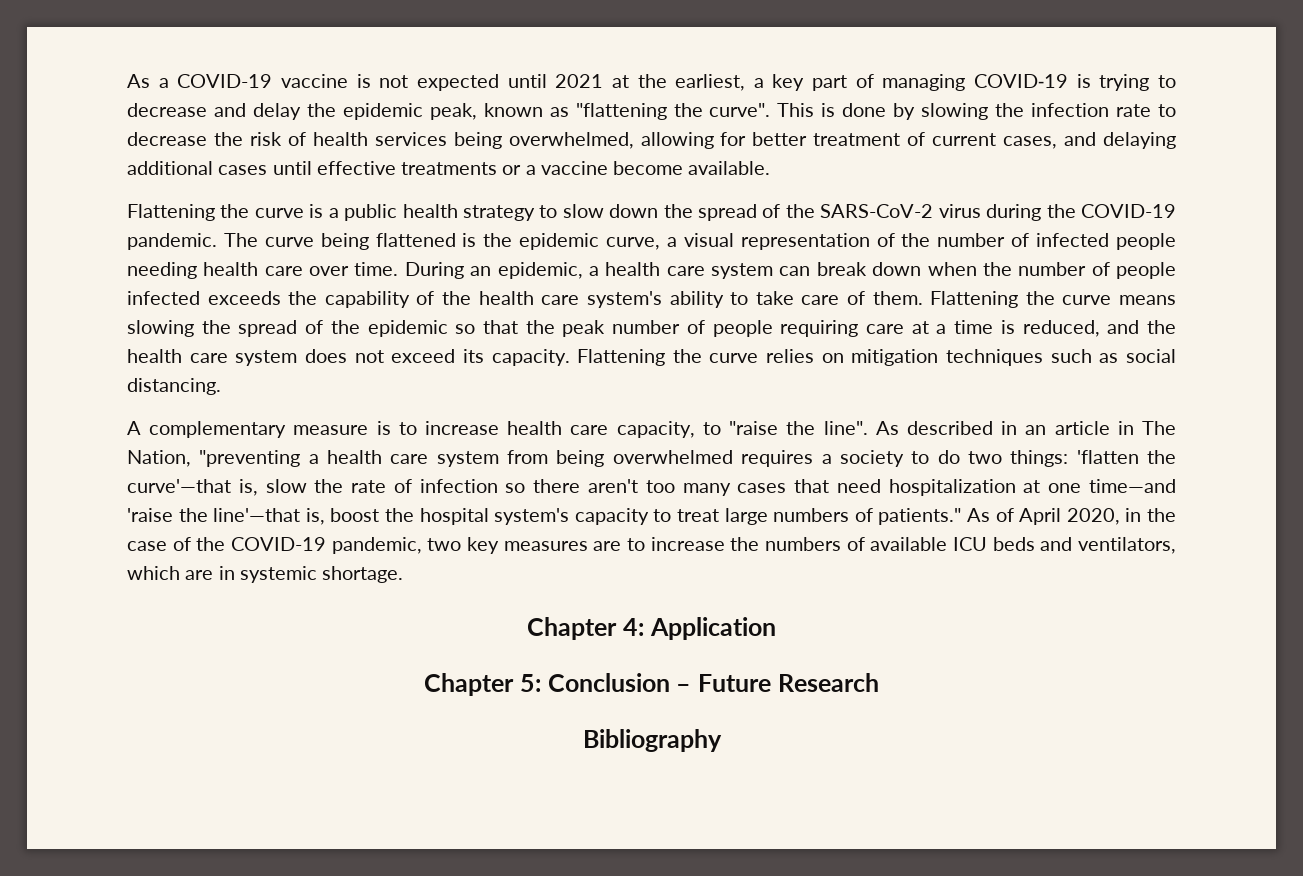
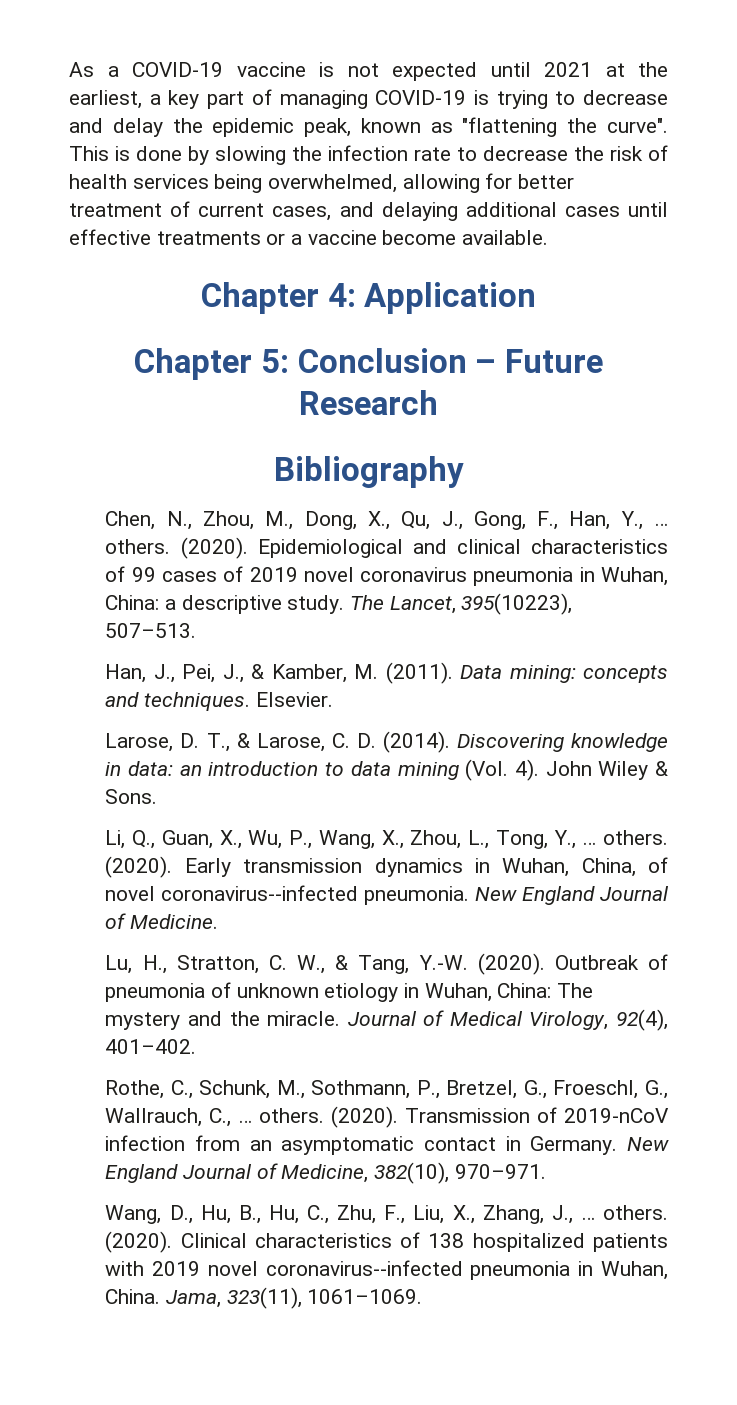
- Flattening the curve is a public health strategy to slow down the spread of the SARS-CoV-2 virus during the COVID-19 pandemic. The curve being flattened is the epidemic curve, a visual representation of the number of infected people needing health care over time. During an epidemic, a health care system can break down when the number of people infected exceeds the capability of the health care system's ability to take care of them. Flattening the curve means slowing the spread of the epidemic so that the peak number of people requiring care at a time is reduced, and the health care system does not exceed its capacity. Flattening the curve relies on mitigation techniques such as social distancing.
- A complementary measure is to increase health care capacity, to "raise the line". As described in an article in The Nation, "preventing a health care system from being overwhelmed requires a society to do two things: 'flatten the curve'—that is, slow the rate of infection so there aren't too many cases that need hospitalization at one time—and 'raise the line'—that is, boost the hospital system's capacity to treat large numbers of patients." As of April 2020, in the case of the COVID-19 pandemic, two key measures are to increase the numbers of available ICU beds and ventilators, which are in systemic shortage.
+ Chen, N., Zhou, M., Dong, X., Qu, J., Gong, F., Han, Y., … others. (2020). Epidemiological and clinical characteristics of 99 cases of 2019 novel coronavirus pneumonia in Wuhan, China: a descriptive study. The Lancet, 395(10223), 507–513.
+ Han, J., Pei, J., & Kamber, M. (2011). Data mining: concepts and techniques. Elsevier.
+ Larose, D. T., & Larose, C. D. (2014). Discovering knowledge in data: an introduction to data mining (Vol. 4). John Wiley & Sons.
+ Li, Q., Guan, X., Wu, P., Wang, X., Zhou, L., Tong, Y., … others. (2020). Early transmission dynamics in Wuhan, China, of novel coronavirus--infected pneumonia. New England Journal of Medicine.
+ Lu, H., Stratton, C. W., & Tang, Y.-W. (2020). Outbreak of pneumonia of unknown etiology in Wuhan, China: The mystery and the miracle. Journal of Medical Virology, 92(4), 401–402.
+ Rothe, C., Schunk, M., Sothmann, P., Bretzel, G., Froeschl, G., Wallrauch, C., … others. (2020). Transmission of 2019-nCoV infection from an asymptomatic contact in Germany. New England Journal of Medicine, 382(10), 970–971.
+ Wang, D., Hu, B., Hu, C., Zhu, F., Liu, X., Zhang, J., … others. (2020). Clinical characteristics of 138 hospitalized patients with 2019 novel coronavirus--infected pneumonia in Wuhan, China. Jama, 323(11), 1061–1069.

